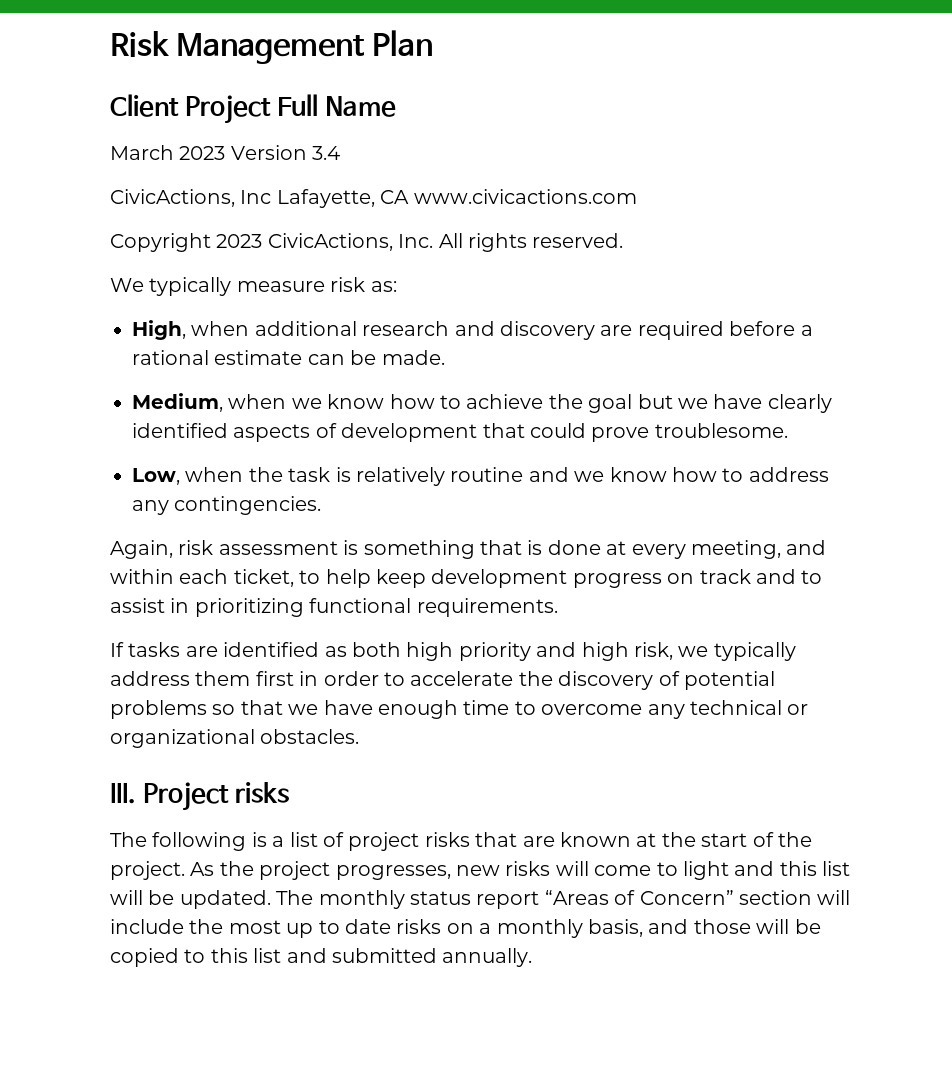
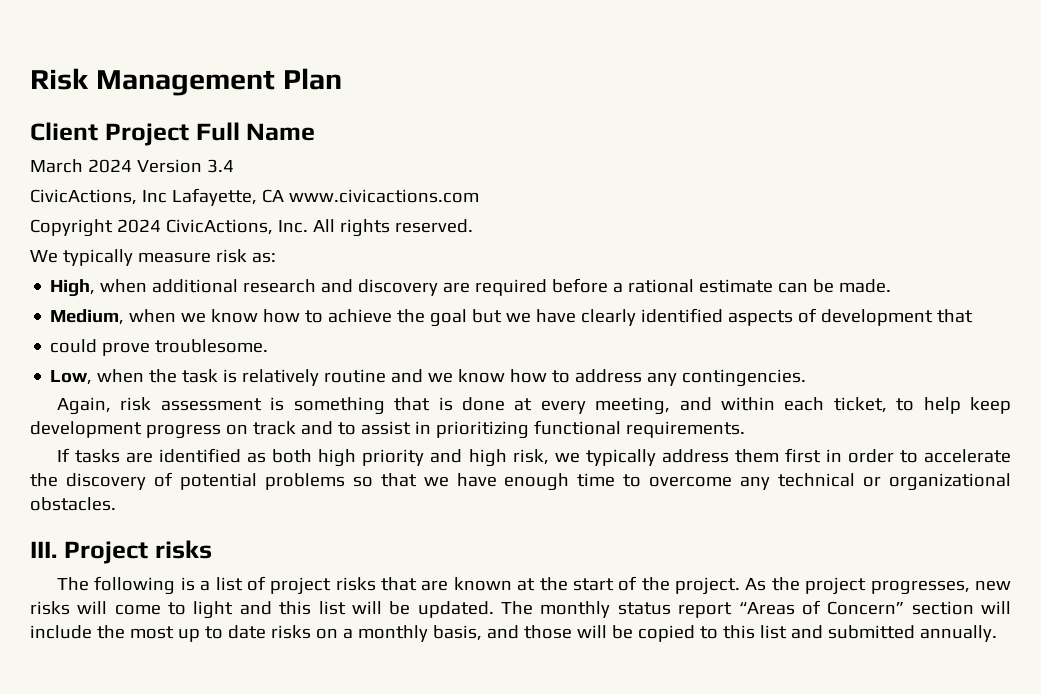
- March 2023 Version 3.4
+ March 2024 Version 3.4
- Copyright 2023 CivicActions, Inc. All rights reserved.
+ Copyright 2024 CivicActions, Inc. All rights reserved.
- Medium, when we know how to achieve the goal but we have clearly identified aspects of development that could prove troublesome.
+ Medium, when we know how to achieve the goal but we have clearly identified aspects of development that
+ could prove troublesome.

